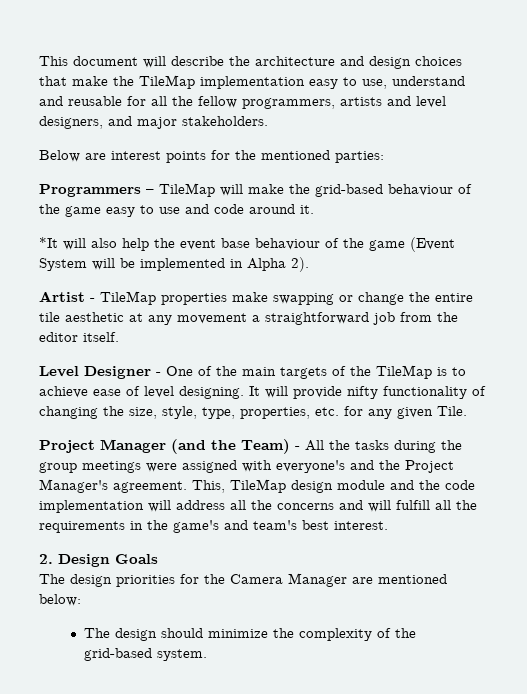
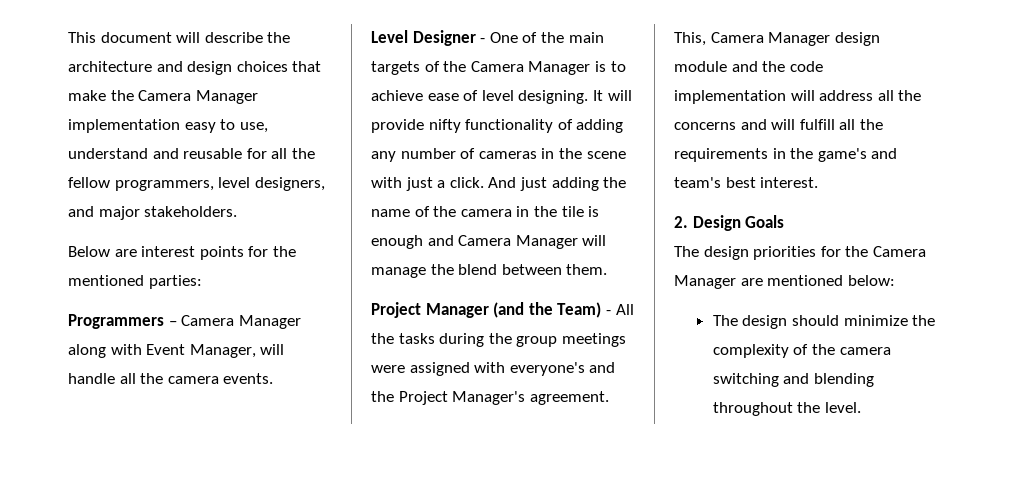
- This document will describe the architecture and design choices that make the TileMap implementation easy to use, understand and reusable for all the fellow programmers, artists and level designers, and major stakeholders.
+ This document will describe the architecture and design choices that make the Camera Manager implementation easy to use, understand and reusable for all the fellow programmers, level designers, and major stakeholders.
- Programmers – TileMap will make the grid-based behaviour of the game easy to use and code around it.
- *It will also help the event base behaviour of the game (Event System will be implemented in Alpha 2).
- Artist - TileMap properties make swapping or change the entire tile aesthetic at any movement a straightforward job from the editor itself.
+ Programmers – Camera Manager along with Event Manager, will handle all the camera events.
- Level Designer - One of the main targets of the TileMap is to achieve ease of level designing.
+ Level Designer - One of the main targets of the Camera Manager is to achieve ease of level designing.
- It will provide nifty functionality of changing the size, style, type, properties, etc. for any given Tile.
+ It will provide nifty functionality of adding any number of cameras in the scene with just a click. And just adding the name of the camera in the tile is enough and Camera Manager will manage the blend between them.
- This, TileMap design module and the code implementation will address all the concerns and will fulfill all the requirements in the game's and team's best interest.
+ This, Camera Manager design module and the code implementation will address all the concerns and will fulfill all the requirements in the game's and team's best interest.
- The design should minimize the complexity of the grid-based system.
+ The design should minimize the complexity of the camera switching and blending throughout the level.

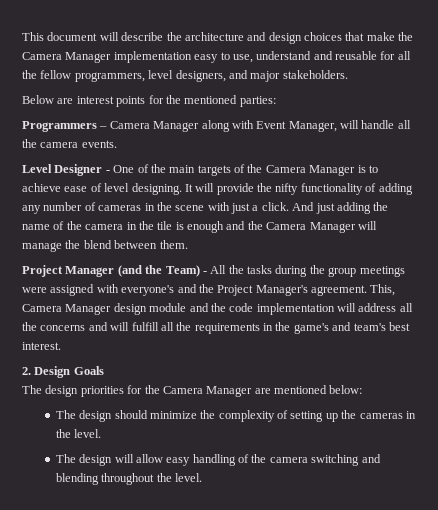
- It will provide nifty functionality of adding any number of cameras in the scene with just a click.
+ It will provide the nifty functionality of adding any number of cameras in the scene with just a click.
- And just adding the name of the camera in the tile is enough and Camera Manager will manage the blend between them.
+ And just adding the name of the camera in the tile is enough and the Camera Manager will manage the blend between them.
- The design should minimize the complexity of the camera switching and blending throughout the level.
+ The design should minimize the complexity of setting up the cameras in the level.
+ The design will allow easy handling of the camera switching and blending throughout the level.

